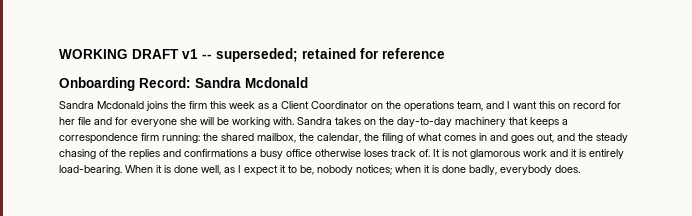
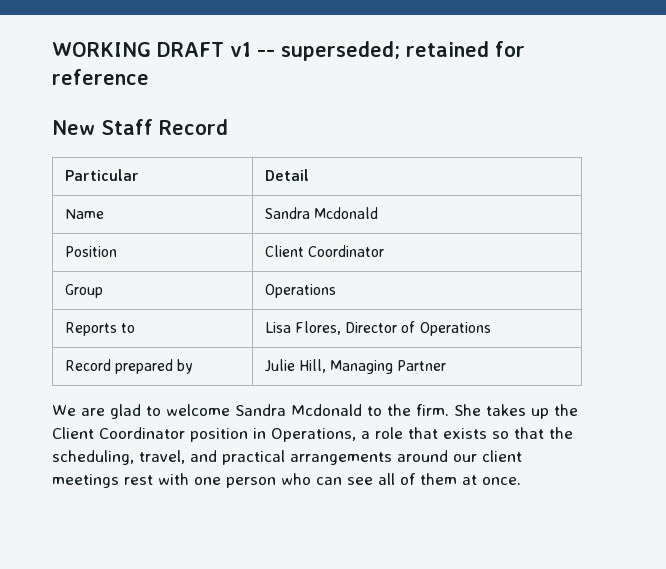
- Onboarding Record: Sandra Mcdonald
- Sandra Mcdonald joins the firm this week as a Client Coordinator on the operations team, and I want this on record for her file and for everyone she will be working with. Sandra takes on the day-to-day machinery that keeps a correspondence firm running: the shared mailbox, the calendar, the filing of what comes in and goes out, and the steady chasing of the replies and confirmations a busy office otherwise loses track of. It is not glamorous work and it is entirely load-bearing. When it is done well, as I expect it to be, nobody notices; when it is done badly, everybody does.
+ New Staff Record
+ Particular | Detail
+ Name | Sandra Mcdonald
+ Position | Client Coordinator
+ Group | Operations
+ Reports to | Lisa Flores, Director of Operations
+ Record prepared by | Julie Hill, Managing Partner
+ We are glad to welcome Sandra Mcdonald to the firm. She takes up the Client Coordinator position in Operations, a role that exists so that the scheduling, travel, and practical arrangements around our client meetings rest with one person who can see all of them at once.

